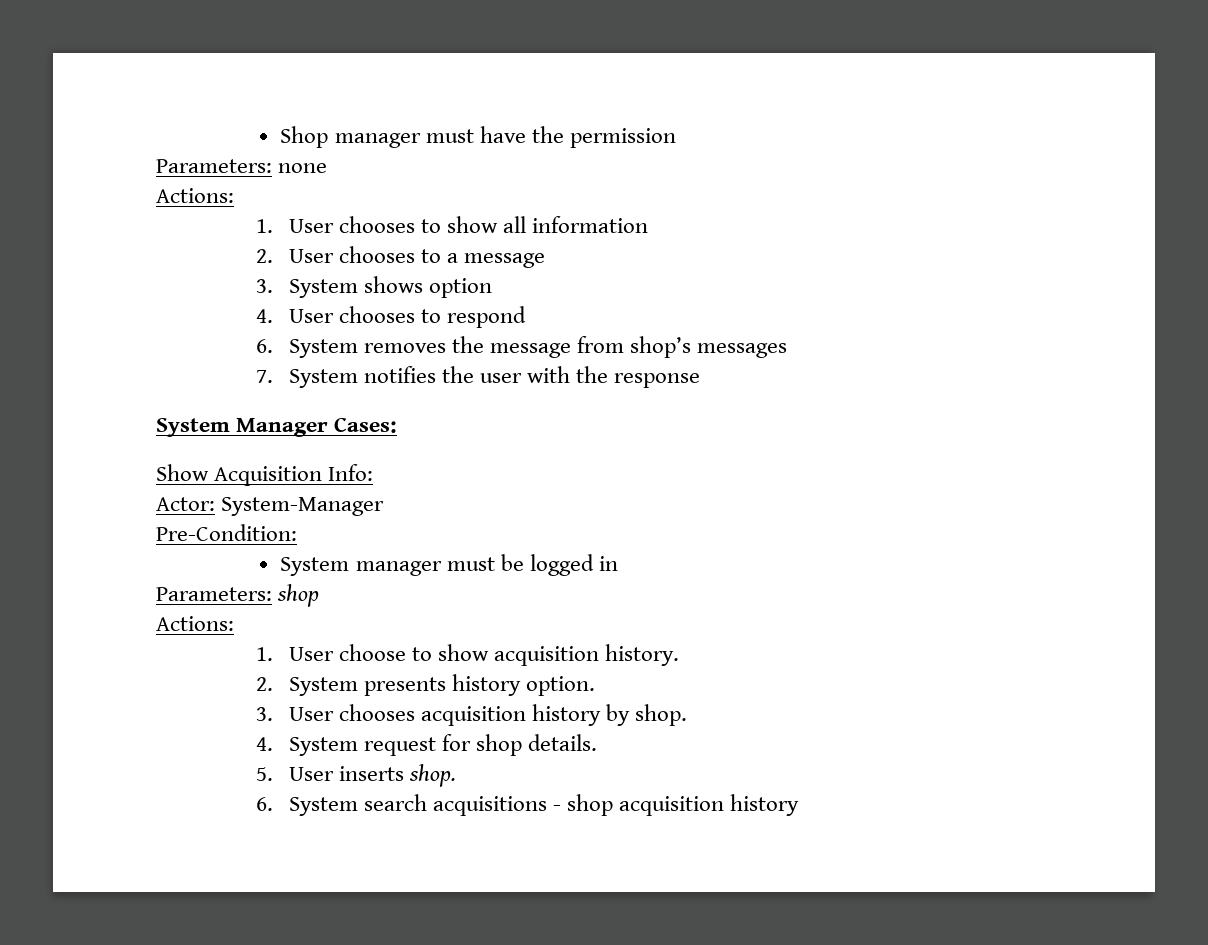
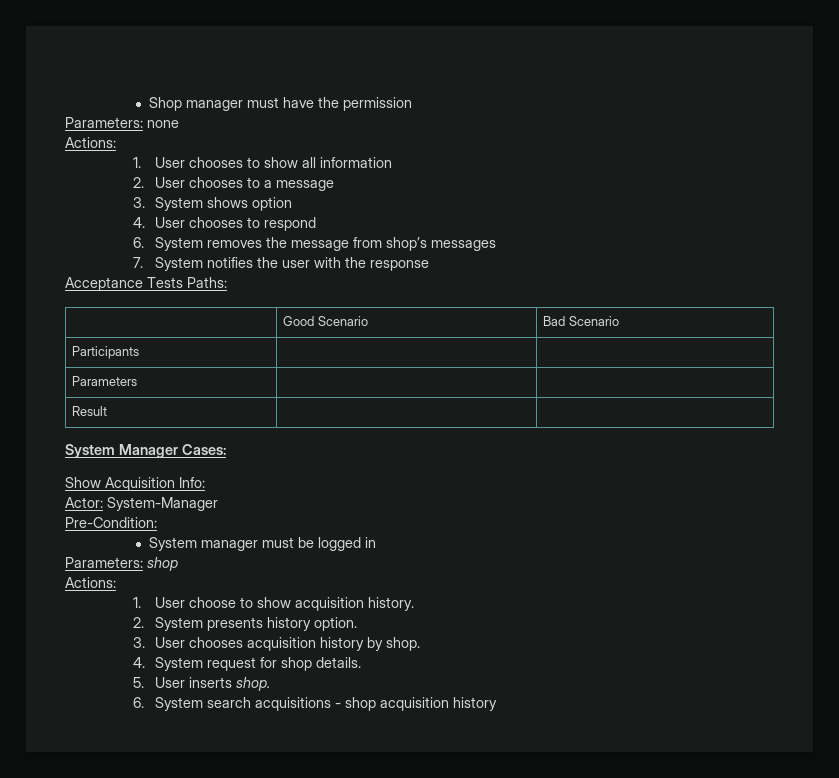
+ Acceptance Tests Paths:
+ | Good Scenario | Bad Scenario
+ Participants | |
+ Parameters | |
+ Result | |

